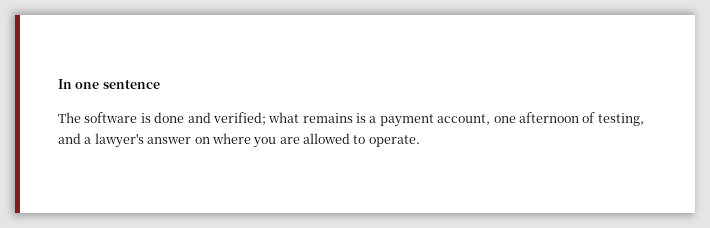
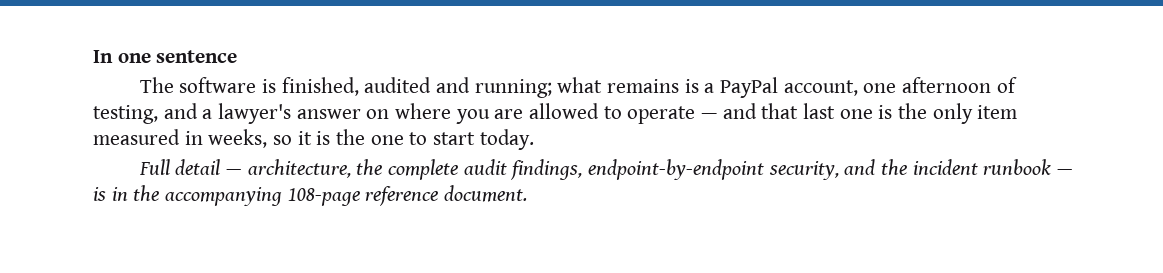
- The software is done and verified; what remains is a payment account, one afternoon of testing, and a lawyer's answer on where you are allowed to operate.
+ The software is finished, audited and running; what remains is a PayPal account, one afternoon of testing, and a lawyer's answer on where you are allowed to operate — and that last one is the only item measured in weeks, so it is the one to start today.
+ Full detail — architecture, the complete audit findings, endpoint-by-endpoint security, and the incident runbook — is in the accompanying 108-page reference document.

